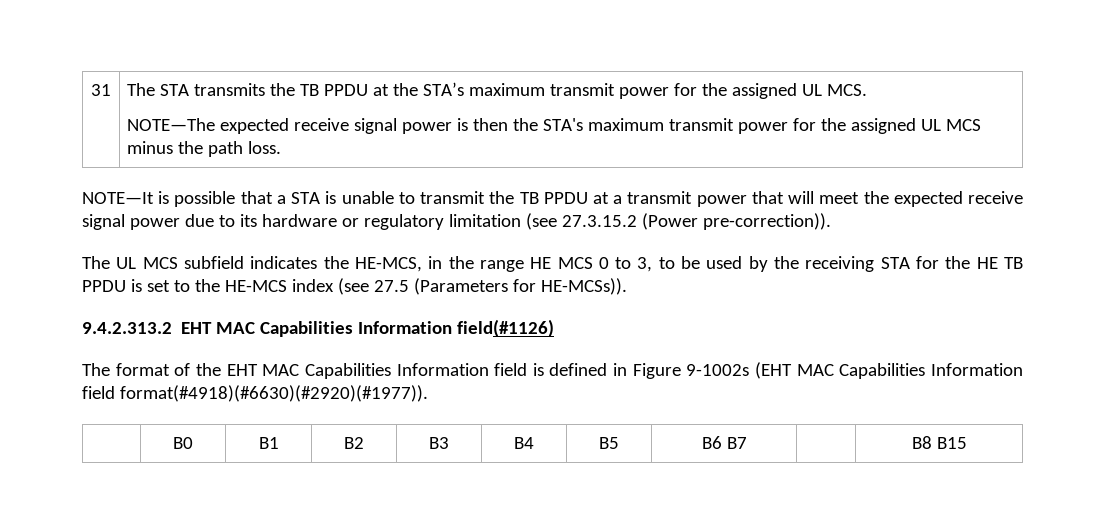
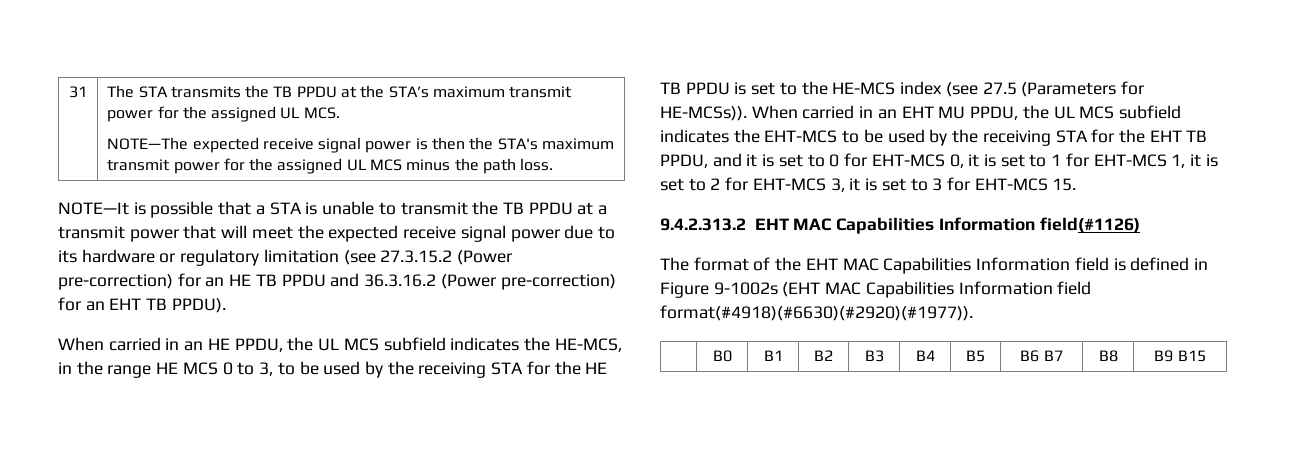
- NOTE—It is possible that a STA is unable to transmit the TB PPDU at a transmit power that will meet the expected receive signal power due to its hardware or regulatory limitation (see 27.3.15.2 (Power pre-correction)).
- The UL MCS subfield indicates the HE-MCS, in the range HE MCS 0 to 3, to be used by the receiving STA for the HE TB PPDU is set to the HE-MCS index (see 27.5 (Parameters for HE-MCSs)).
+ NOTE—It is possible that a STA is unable to transmit the TB PPDU at a transmit power that will meet the expected receive signal power due to its hardware or regulatory limitation (see 27.3.15.2 (Power pre-correction) for an HE TB PPDU and 36.3.16.2 (Power pre-correction) for an EHT TB PPDU).
+ When carried in an HE PPDU, the UL MCS subfield indicates the HE-MCS, in the range HE MCS 0 to 3, to be used by the receiving STA for the HE TB PPDU is set to the HE-MCS index (see 27.5 (Parameters for HE-MCSs)). When carried in an EHT MU PPDU, the UL MCS subfield indicates the EHT-MCS to be used by the receiving STA for the EHT TB PPDU, and it is set to 0 for EHT-MCS 0, it is set to 1 for EHT-MCS 1, it is set to 2 for EHT-MCS 3, it is set to 3 for EHT-MCS 15.
- | B0 | B1 | B2 | B3 | B4 | B5 | B6 B7 | | B8 B15
+ | B0 | B1 | B2 | B3 | B4 | B5 | B6 B7 | B8 | B9 B15

